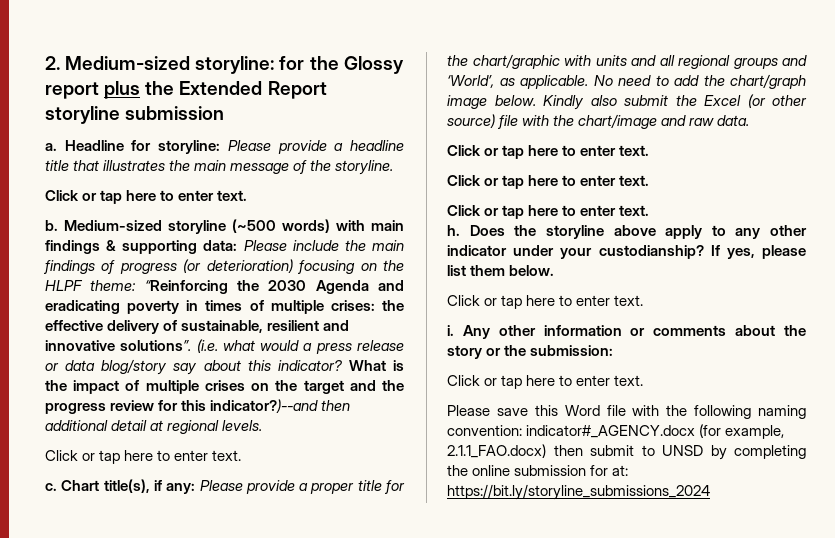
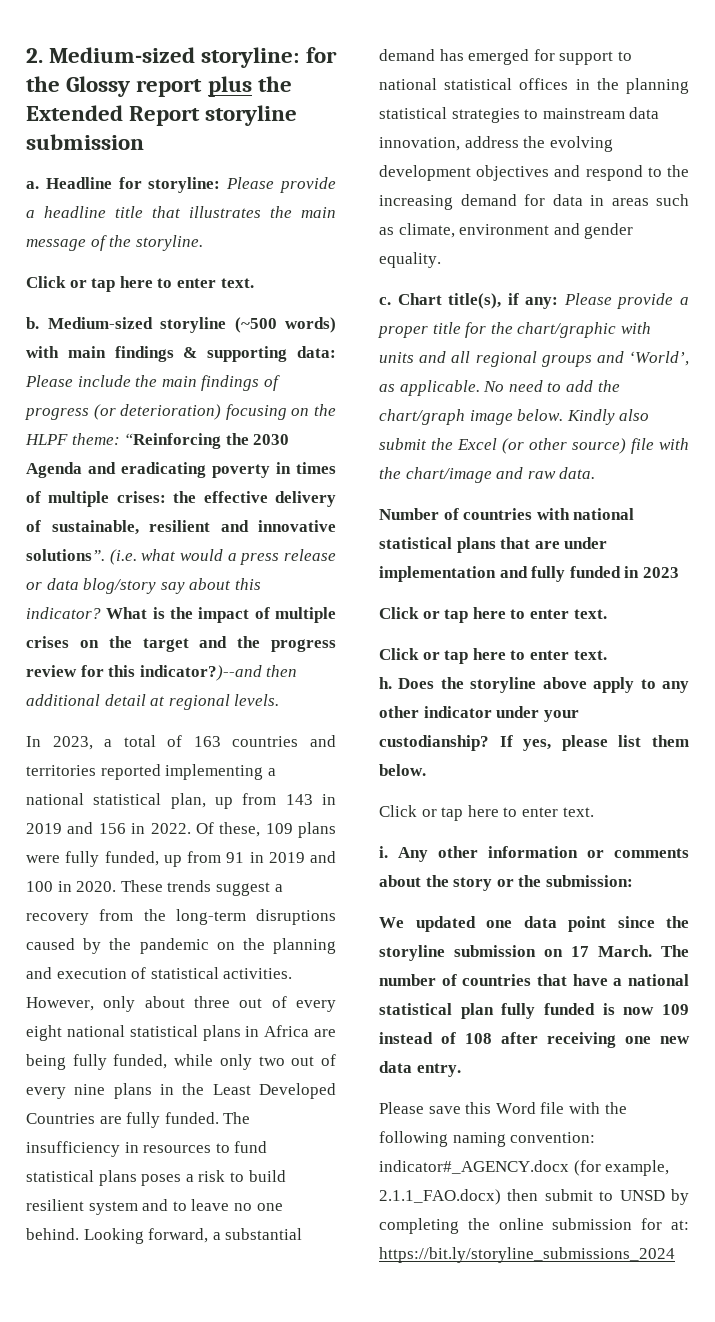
  What is the impact of multiple crises on the target and the progress review for this indicator?)--and then additional detail at regional levels.
- Click or tap here to enter text.
+ In 2023, a total of 163 countries and territories reported implementing a national statistical plan, up from 143 in 2019 and 156 in 2022. Of these, 109 plans were fully funded, up from 91 in 2019 and 100 in 2020. These trends suggest a recovery from the long-term disruptions caused by the pandemic on the planning and execution of statistical activities. However, only about three out of every eight national statistical plans in Africa are being fully funded, while only two out of every nine plans in the Least Developed Countries are fully funded. The insufficiency in resources to fund statistical plans poses a risk to build resilient system and to leave no one behind. Looking forward, a substantial demand has emerged for support to national statistical offices in the planning statistical strategies to mainstream data innovation, address the evolving development objectives and respond to the increasing demand for data in areas such as climate, environment and gender equality.
  Kindly also submit the Excel (or other source) file with the chart/image and raw data.
- Click or tap here to enter text.
+ Number of countries with national statistical plans that are under implementation and fully funded in 2023
  Any other information or comments about the story or the submission:
- Click or tap here to enter text.
+ We updated one data point since the storyline submission on 17 March. The number of countries that have a national statistical plan fully funded is now 109 instead of 108 after receiving one new data entry.

